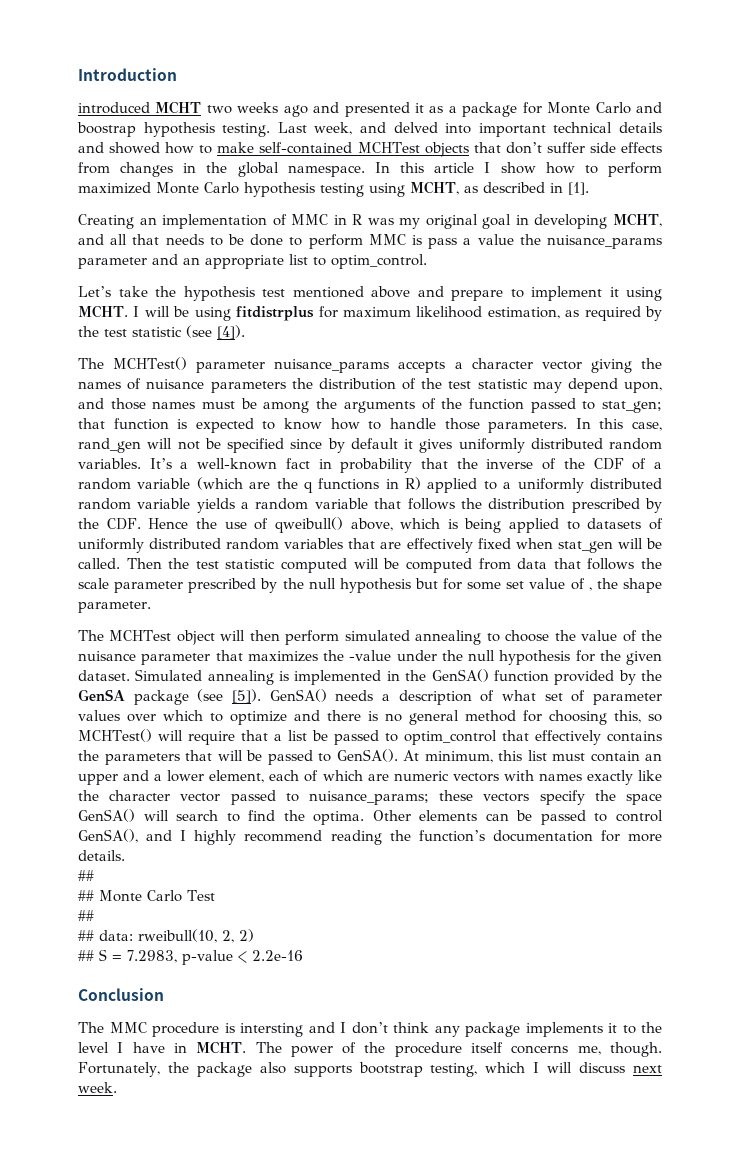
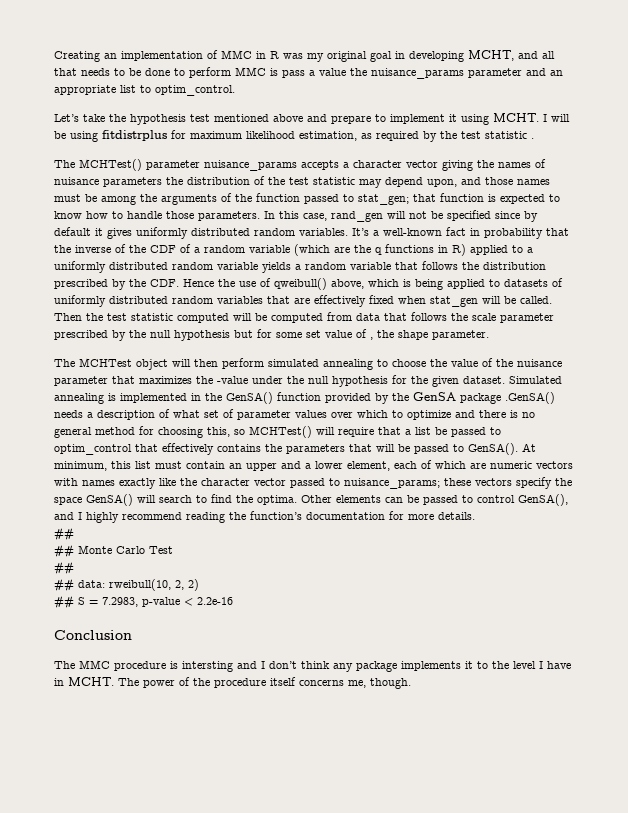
- Introduction
- introduced MCHT two weeks ago and presented it as a package for Monte Carlo and boostrap hypothesis testing. Last week, and delved into important technical details and showed how to make self-contained MCHTest objects that don’t suffer side effects from changes in the global namespace. In this article I show how to perform maximized Monte Carlo hypothesis testing using MCHT, as described in [1].
- I will be using fitdistrplus for maximum likelihood estimation, as required by the test statistic (see [4]).
+ I will be using fitdistrplus for maximum likelihood estimation, as required by the test statistic .
- Simulated annealing is implemented in the GenSA() function provided by the GenSA package (see [5]). GenSA() needs a description of what set of parameter values over which to optimize and there is no general method for choosing this, so MCHTest() will require that a list be passed to optim_control that effectively contains the parameters that will be passed to GenSA().
+ Simulated annealing is implemented in the GenSA() function provided by the GenSA package .GenSA() needs a description of what set of parameter values over which to optimize and there is no general method for choosing this, so MCHTest() will require that a list be passed to optim_control that effectively contains the parameters that will be passed to GenSA().
- Fortunately, the package also supports bootstrap testing, which I will discuss next week.

